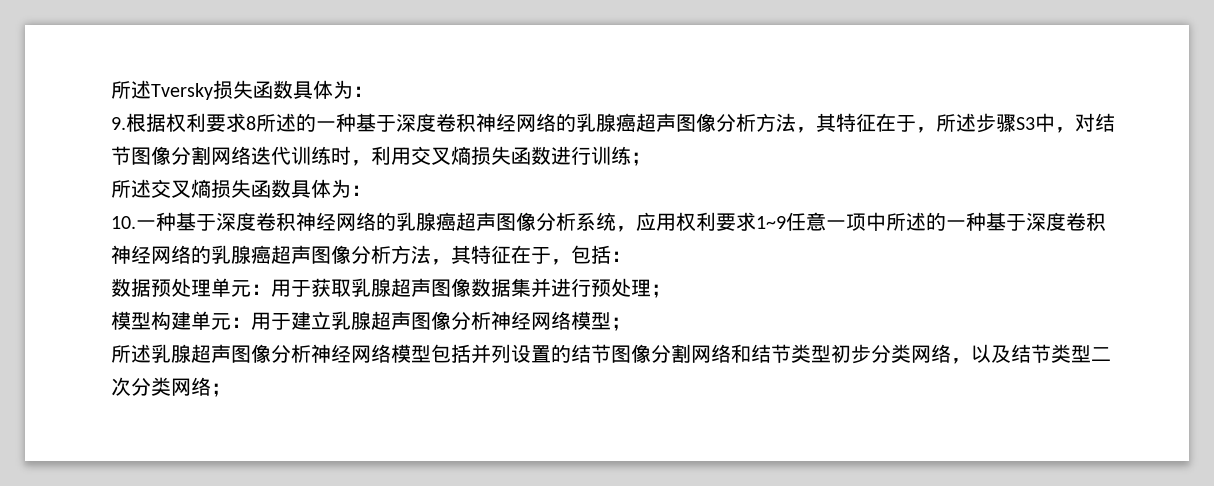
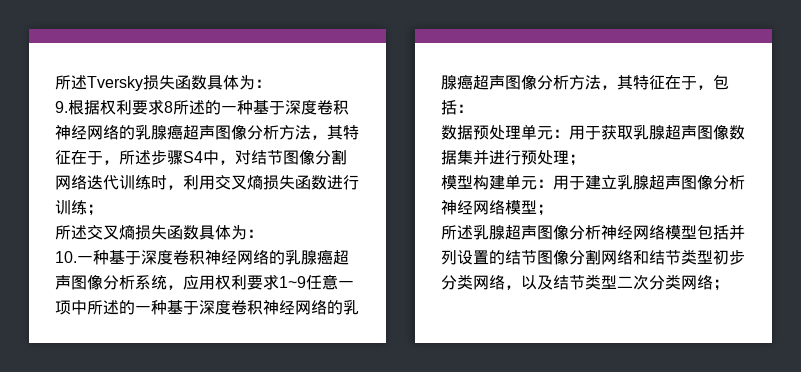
- 9.根据权利要求8所述的一种基于深度卷积神经网络的乳腺癌超声图像分析方法，其特征在于，所述步骤S3中，对结节图像分割网络迭代训练时，利用交叉熵损失函数进行训练；
+ 9.根据权利要求8所述的一种基于深度卷积神经网络的乳腺癌超声图像分析方法，其特征在于，所述步骤S4中，对结节图像分割网络迭代训练时，利用交叉熵损失函数进行训练；

